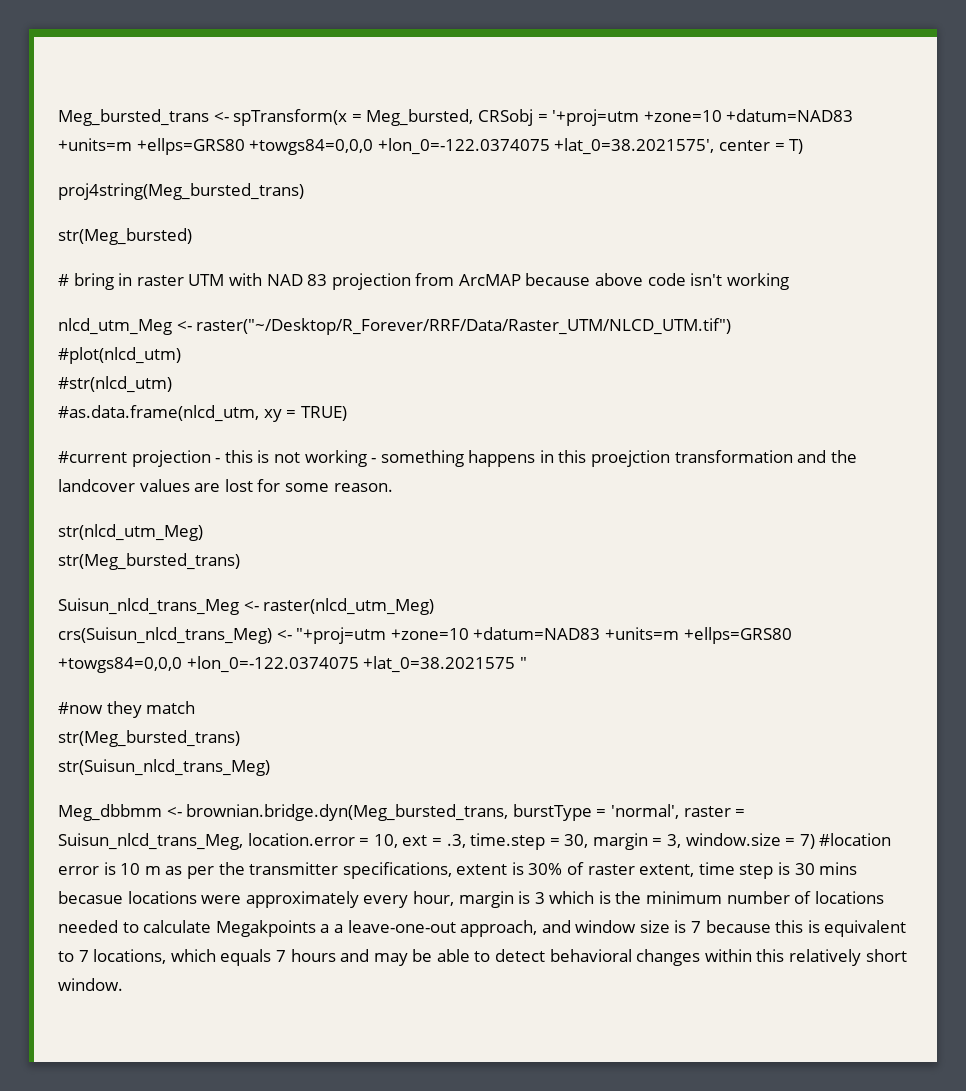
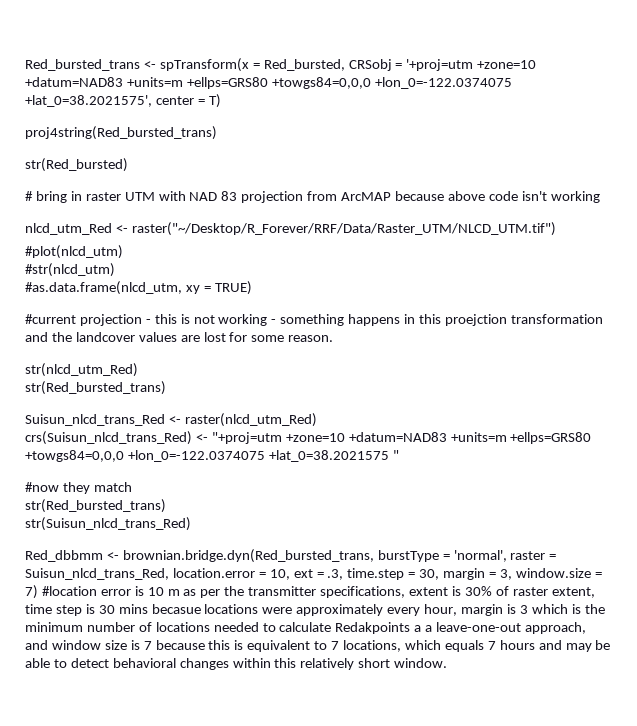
- Meg_bursted_trans <- spTransform(x = Meg_bursted, CRSobj = '+proj=utm +zone=10 +datum=NAD83 +units=m +ellps=GRS80 +towgs84=0,0,0 +lon_0=-122.0374075 +lat_0=38.2021575', center = T)
+ Red_bursted_trans <- spTransform(x = Red_bursted, CRSobj = '+proj=utm +zone=10 +datum=NAD83 +units=m +ellps=GRS80 +towgs84=0,0,0 +lon_0=-122.0374075 +lat_0=38.2021575', center = T)
- proj4string(Meg_bursted_trans)
- str(Meg_bursted)
+ proj4string(Red_bursted_trans)
+ str(Red_bursted)
- nlcd_utm_Meg <- raster("~/Desktop/R_Forever/RRF/Data/Raster_UTM/NLCD_UTM.tif")
+ nlcd_utm_Red <- raster("~/Desktop/R_Forever/RRF/Data/Raster_UTM/NLCD_UTM.tif")
- str(nlcd_utm_Meg)
- str(Meg_bursted_trans)
- Suisun_nlcd_trans_Meg <- raster(nlcd_utm_Meg)
- crs(Suisun_nlcd_trans_Meg) <- "+proj=utm +zone=10 +datum=NAD83 +units=m +ellps=GRS80 +towgs84=0,0,0 +lon_0=-122.0374075 +lat_0=38.2021575 "
+ str(nlcd_utm_Red)
+ str(Red_bursted_trans)
+ Suisun_nlcd_trans_Red <- raster(nlcd_utm_Red)
+ crs(Suisun_nlcd_trans_Red) <- "+proj=utm +zone=10 +datum=NAD83 +units=m +ellps=GRS80 +towgs84=0,0,0 +lon_0=-122.0374075 +lat_0=38.2021575 "
  #now they match
- str(Meg_bursted_trans)
- str(Suisun_nlcd_trans_Meg)
- Meg_dbbmm <- brownian.bridge.dyn(Meg_bursted_trans, burstType = 'normal', raster = Suisun_nlcd_trans_Meg, location.error = 10, ext = .3, time.step = 30, margin = 3, window.size = 7) #location error is 10 m as per the transmitter specifications, extent is 30% of raster extent, time step is 30 mins becasue locations were approximately every hour, margin is 3 which is the minimum number of locations needed to calculate Megakpoints a a leave-one-out approach, and window size is 7 because this is equivalent to 7 locations, which equals 7 hours and may be able to detect behavioral changes within this relatively short window.
+ str(Red_bursted_trans)
+ str(Suisun_nlcd_trans_Red)
+ Red_dbbmm <- brownian.bridge.dyn(Red_bursted_trans, burstType = 'normal', raster = Suisun_nlcd_trans_Red, location.error = 10, ext = .3, time.step = 30, margin = 3, window.size = 7) #location error is 10 m as per the transmitter specifications, extent is 30% of raster extent, time step is 30 mins becasue locations were approximately every hour, margin is 3 which is the minimum number of locations needed to calculate Redakpoints a a leave-one-out approach, and window size is 7 because this is equivalent to 7 locations, which equals 7 hours and may be able to detect behavioral changes within this relatively short window.

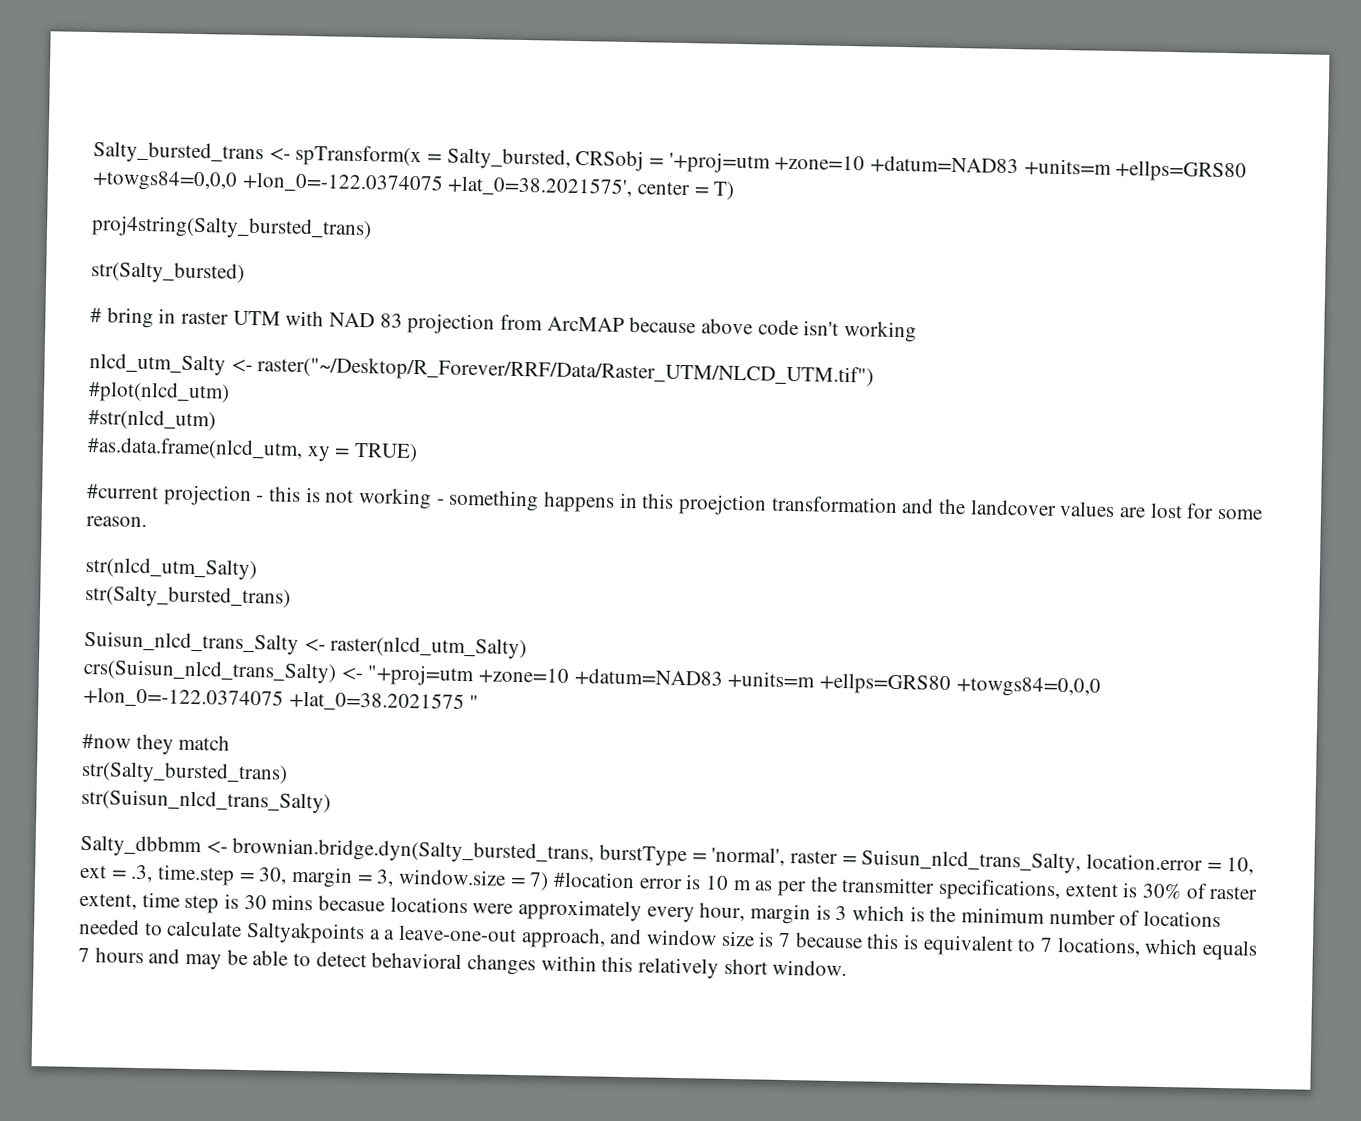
- Red_bursted_trans <- spTransform(x = Red_bursted, CRSobj = '+proj=utm +zone=10 +datum=NAD83 +units=m +ellps=GRS80 +towgs84=0,0,0 +lon_0=-122.0374075 +lat_0=38.2021575', center = T)
+ Salty_bursted_trans <- spTransform(x = Salty_bursted, CRSobj = '+proj=utm +zone=10 +datum=NAD83 +units=m +ellps=GRS80 +towgs84=0,0,0 +lon_0=-122.0374075 +lat_0=38.2021575', center = T)
- proj4string(Red_bursted_trans)
- str(Red_bursted)
+ proj4string(Salty_bursted_trans)
+ str(Salty_bursted)
- nlcd_utm_Red <- raster("~/Desktop/R_Forever/RRF/Data/Raster_UTM/NLCD_UTM.tif")
+ nlcd_utm_Salty <- raster("~/Desktop/R_Forever/RRF/Data/Raster_UTM/NLCD_UTM.tif")
- str(nlcd_utm_Red)
- str(Red_bursted_trans)
- Suisun_nlcd_trans_Red <- raster(nlcd_utm_Red)
- crs(Suisun_nlcd_trans_Red) <- "+proj=utm +zone=10 +datum=NAD83 +units=m +ellps=GRS80 +towgs84=0,0,0 +lon_0=-122.0374075 +lat_0=38.2021575 "
+ str(nlcd_utm_Salty)
+ str(Salty_bursted_trans)
+ Suisun_nlcd_trans_Salty <- raster(nlcd_utm_Salty)
+ crs(Suisun_nlcd_trans_Salty) <- "+proj=utm +zone=10 +datum=NAD83 +units=m +ellps=GRS80 +towgs84=0,0,0 +lon_0=-122.0374075 +lat_0=38.2021575 "
  #now they match
- str(Red_bursted_trans)
- str(Suisun_nlcd_trans_Red)
- Red_dbbmm <- brownian.bridge.dyn(Red_bursted_trans, burstType = 'normal', raster = Suisun_nlcd_trans_Red, location.error = 10, ext = .3, time.step = 30, margin = 3, window.size = 7) #location error is 10 m as per the transmitter specifications, extent is 30% of raster extent, time step is 30 mins becasue locations were approximately every hour, margin is 3 which is the minimum number of locations needed to calculate Redakpoints a a leave-one-out approach, and window size is 7 because this is equivalent to 7 locations, which equals 7 hours and may be able to detect behavioral changes within this relatively short window.
+ str(Salty_bursted_trans)
+ str(Suisun_nlcd_trans_Salty)
+ Salty_dbbmm <- brownian.bridge.dyn(Salty_bursted_trans, burstType = 'normal', raster = Suisun_nlcd_trans_Salty, location.error = 10, ext = .3, time.step = 30, margin = 3, window.size = 7) #location error is 10 m as per the transmitter specifications, extent is 30% of raster extent, time step is 30 mins becasue locations were approximately every hour, margin is 3 which is the minimum number of locations needed to calculate Saltyakpoints a a leave-one-out approach, and window size is 7 because this is equivalent to 7 locations, which equals 7 hours and may be able to detect behavioral changes within this relatively short window.

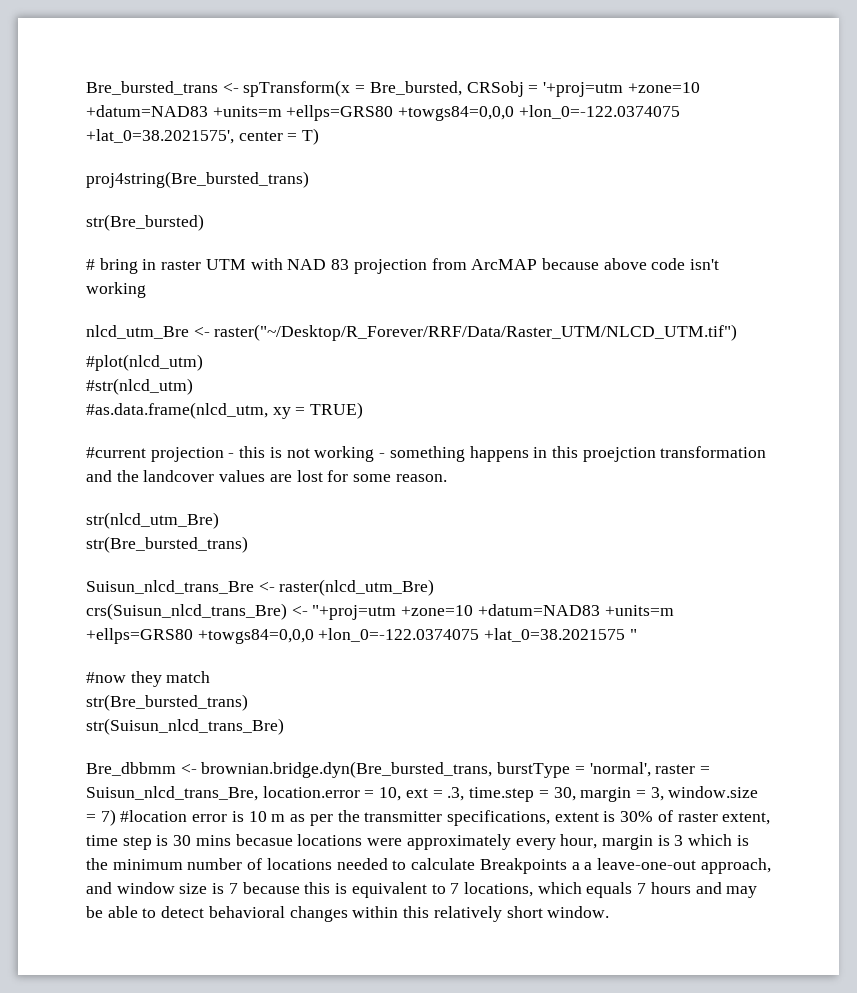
- Salty_bursted_trans <- spTransform(x = Salty_bursted, CRSobj = '+proj=utm +zone=10 +datum=NAD83 +units=m +ellps=GRS80 +towgs84=0,0,0 +lon_0=-122.0374075 +lat_0=38.2021575', center = T)
+ Bre_bursted_trans <- spTransform(x = Bre_bursted, CRSobj = '+proj=utm +zone=10 +datum=NAD83 +units=m +ellps=GRS80 +towgs84=0,0,0 +lon_0=-122.0374075 +lat_0=38.2021575', center = T)
- proj4string(Salty_bursted_trans)
- str(Salty_bursted)
+ proj4string(Bre_bursted_trans)
+ str(Bre_bursted)
- nlcd_utm_Salty <- raster("~/Desktop/R_Forever/RRF/Data/Raster_UTM/NLCD_UTM.tif")
+ nlcd_utm_Bre <- raster("~/Desktop/R_Forever/RRF/Data/Raster_UTM/NLCD_UTM.tif")
- str(nlcd_utm_Salty)
- str(Salty_bursted_trans)
- Suisun_nlcd_trans_Salty <- raster(nlcd_utm_Salty)
- crs(Suisun_nlcd_trans_Salty) <- "+proj=utm +zone=10 +datum=NAD83 +units=m +ellps=GRS80 +towgs84=0,0,0 +lon_0=-122.0374075 +lat_0=38.2021575 "
+ str(nlcd_utm_Bre)
+ str(Bre_bursted_trans)
+ Suisun_nlcd_trans_Bre <- raster(nlcd_utm_Bre)
+ crs(Suisun_nlcd_trans_Bre) <- "+proj=utm +zone=10 +datum=NAD83 +units=m +ellps=GRS80 +towgs84=0,0,0 +lon_0=-122.0374075 +lat_0=38.2021575 "
  #now they match
- str(Salty_bursted_trans)
- str(Suisun_nlcd_trans_Salty)
- Salty_dbbmm <- brownian.bridge.dyn(Salty_bursted_trans, burstType = 'normal', raster = Suisun_nlcd_trans_Salty, location.error = 10, ext = .3, time.step = 30, margin = 3, window.size = 7) #location error is 10 m as per the transmitter specifications, extent is 30% of raster extent, time step is 30 mins becasue locations were approximately every hour, margin is 3 which is the minimum number of locations needed to calculate Saltyakpoints a a leave-one-out approach, and window size is 7 because this is equivalent to 7 locations, which equals 7 hours and may be able to detect behavioral changes within this relatively short window.
+ str(Bre_bursted_trans)
+ str(Suisun_nlcd_trans_Bre)
+ Bre_dbbmm <- brownian.bridge.dyn(Bre_bursted_trans, burstType = 'normal', raster = Suisun_nlcd_trans_Bre, location.error = 10, ext = .3, time.step = 30, margin = 3, window.size = 7) #location error is 10 m as per the transmitter specifications, extent is 30% of raster extent, time step is 30 mins becasue locations were approximately every hour, margin is 3 which is the minimum number of locations needed to calculate Breakpoints a a leave-one-out approach, and window size is 7 because this is equivalent to 7 locations, which equals 7 hours and may be able to detect behavioral changes within this relatively short window.

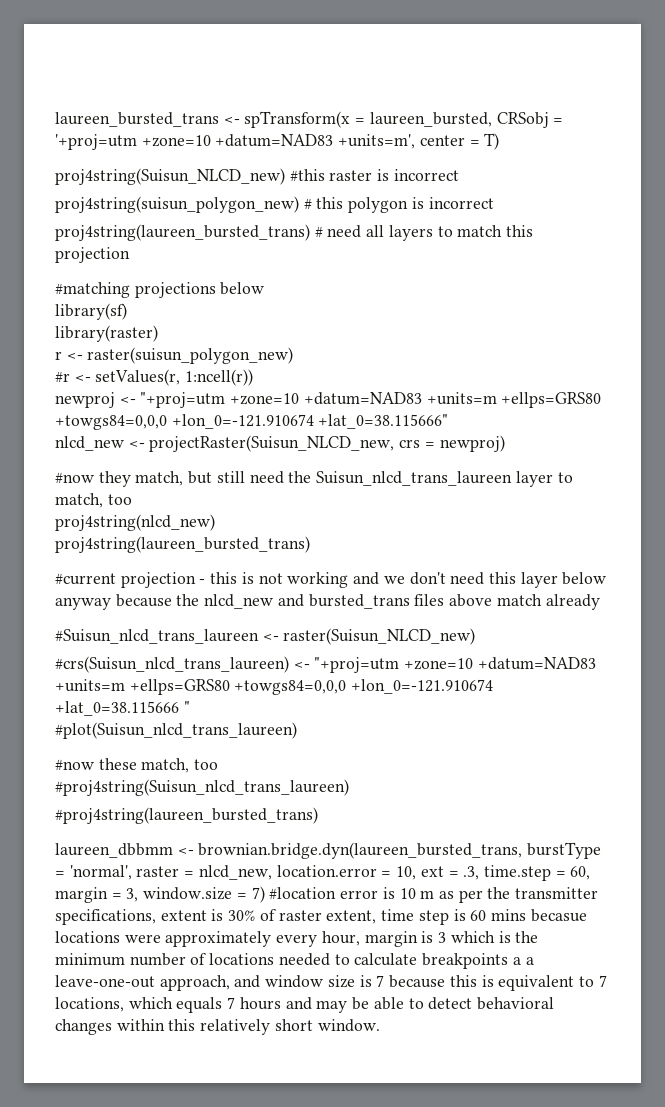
- Bre_bursted_trans <- spTransform(x = Bre_bursted, CRSobj = '+proj=utm +zone=10 +datum=NAD83 +units=m +ellps=GRS80 +towgs84=0,0,0 +lon_0=-122.0374075 +lat_0=38.2021575', center = T)
- proj4string(Bre_bursted_trans)
- str(Bre_bursted)
- # bring in raster UTM with NAD 83 projection from ArcMAP because above code isn't working
- nlcd_utm_Bre <- raster("~/Desktop/R_Forever/RRF/Data/Raster_UTM/NLCD_UTM.tif")
- #plot(nlcd_utm)
- #str(nlcd_utm)
- #as.data.frame(nlcd_utm, xy = TRUE)
+ laureen_bursted_trans <- spTransform(x = laureen_bursted, CRSobj = '+proj=utm +zone=10 +datum=NAD83 +units=m', center = T)
+ proj4string(Suisun_NLCD_new) #this raster is incorrect
+ proj4string(suisun_polygon_new) # this polygon is incorrect
+ proj4string(laureen_bursted_trans) # need all layers to match this projection
+ #matching projections below
+ library(sf)
+ library(raster)
+ r <- raster(suisun_polygon_new)
+ #r <- setValues(r, 1:ncell(r))
+ newproj <- "+proj=utm +zone=10 +datum=NAD83 +units=m +ellps=GRS80 +towgs84=0,0,0 +lon_0=-121.910674 +lat_0=38.115666"
+ nlcd_new <- projectRaster(Suisun_NLCD_new, crs = newproj)
+ #now they match, but still need the Suisun_nlcd_trans_laureen layer to match, too
+ proj4string(nlcd_new)
+ proj4string(laureen_bursted_trans)
- #current projection - this is not working - something happens in this proejction transformation and the landcover values are lost for some reason.
- str(nlcd_utm_Bre)
- str(Bre_bursted_trans)
- Suisun_nlcd_trans_Bre <- raster(nlcd_utm_Bre)
- crs(Suisun_nlcd_trans_Bre) <- "+proj=utm +zone=10 +datum=NAD83 +units=m +ellps=GRS80 +towgs84=0,0,0 +lon_0=-122.0374075 +lat_0=38.2021575 "
+ #current projection - this is not working and we don't need this layer below anyway because the nlcd_new and bursted_trans files above match already
+ #Suisun_nlcd_trans_laureen <- raster(Suisun_NLCD_new)
+ #crs(Suisun_nlcd_trans_laureen) <- "+proj=utm +zone=10 +datum=NAD83 +units=m +ellps=GRS80 +towgs84=0,0,0 +lon_0=-121.910674 +lat_0=38.115666 "
- #now they match
- str(Bre_bursted_trans)
- str(Suisun_nlcd_trans_Bre)
- Bre_dbbmm <- brownian.bridge.dyn(Bre_bursted_trans, burstType = 'normal', raster = Suisun_nlcd_trans_Bre, location.error = 10, ext = .3, time.step = 30, margin = 3, window.size = 7) #location error is 10 m as per the transmitter specifications, extent is 30% of raster extent, time step is 30 mins becasue locations were approximately every hour, margin is 3 which is the minimum number of locations needed to calculate Breakpoints a a leave-one-out approach, and window size is 7 because this is equivalent to 7 locations, which equals 7 hours and may be able to detect behavioral changes within this relatively short window.
+ #plot(Suisun_nlcd_trans_laureen)
+ #now these match, too
+ #proj4string(Suisun_nlcd_trans_laureen)
+ #proj4string(laureen_bursted_trans)
+ laureen_dbbmm <- brownian.bridge.dyn(laureen_bursted_trans, burstType = 'normal', raster = nlcd_new, location.error = 10, ext = .3, time.step = 60, margin = 3, window.size = 7) #location error is 10 m as per the transmitter specifications, extent is 30% of raster extent, time step is 60 mins becasue locations were approximately every hour, margin is 3 which is the minimum number of locations needed to calculate breakpoints a a leave-one-out approach, and window size is 7 because this is equivalent to 7 locations, which equals 7 hours and may be able to detect behavioral changes within this relatively short window.

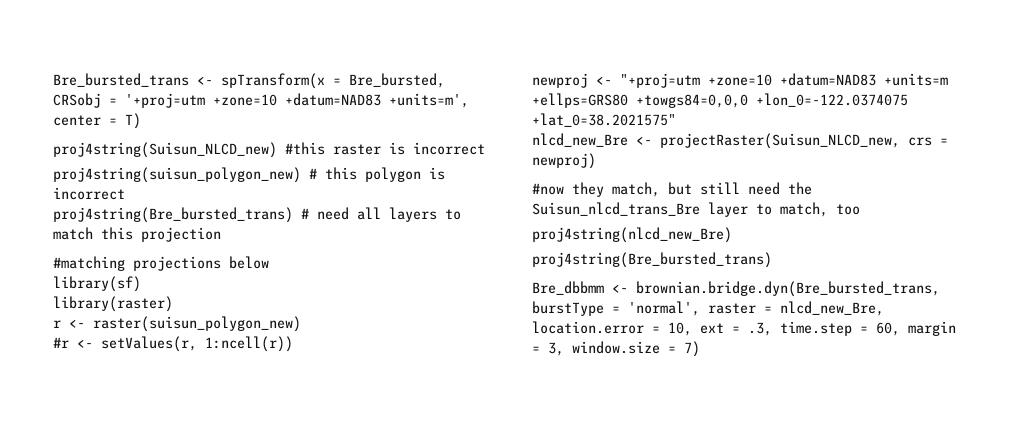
- laureen_bursted_trans <- spTransform(x = laureen_bursted, CRSobj = '+proj=utm +zone=10 +datum=NAD83 +units=m', center = T)
+ Bre_bursted_trans <- spTransform(x = Bre_bursted, CRSobj = '+proj=utm +zone=10 +datum=NAD83 +units=m', center = T)
- proj4string(laureen_bursted_trans) # need all layers to match this projection
+ proj4string(Bre_bursted_trans) # need all layers to match this projection
- newproj <- "+proj=utm +zone=10 +datum=NAD83 +units=m +ellps=GRS80 +towgs84=0,0,0 +lon_0=-121.910674 +lat_0=38.115666"
- nlcd_new <- projectRaster(Suisun_NLCD_new, crs = newproj)
+ newproj <- "+proj=utm +zone=10 +datum=NAD83 +units=m +ellps=GRS80 +towgs84=0,0,0 +lon_0=-122.0374075 +lat_0=38.2021575"
+ nlcd_new_Bre <- projectRaster(Suisun_NLCD_new, crs = newproj)
- #now they match, but still need the Suisun_nlcd_trans_laureen layer to match, too
+ #now they match, but still need the Suisun_nlcd_trans_Bre layer to match, too
- proj4string(nlcd_new)
- proj4string(laureen_bursted_trans)
- #current projection - this is not working and we don't need this layer below anyway because the nlcd_new and bursted_trans files above match already
- #Suisun_nlcd_trans_laureen <- raster(Suisun_NLCD_new)
- #crs(Suisun_nlcd_trans_laureen) <- "+proj=utm +zone=10 +datum=NAD83 +units=m +ellps=GRS80 +towgs84=0,0,0 +lon_0=-121.910674 +lat_0=38.115666 "
- #plot(Suisun_nlcd_trans_laureen)
- #now these match, too
- #proj4string(Suisun_nlcd_trans_laureen)
- #proj4string(laureen_bursted_trans)
- laureen_dbbmm <- brownian.bridge.dyn(laureen_bursted_trans, burstType = 'normal', raster = nlcd_new, location.error = 10, ext = .3, time.step = 60, margin = 3, window.size = 7) #location error is 10 m as per the transmitter specifications, extent is 30% of raster extent, time step is 60 mins becasue locations were approximately every hour, margin is 3 which is the minimum number of locations needed to calculate breakpoints a a leave-one-out approach, and window size is 7 because this is equivalent to 7 locations, which equals 7 hours and may be able to detect behavioral changes within this relatively short window.
+ proj4string(nlcd_new_Bre)
+ proj4string(Bre_bursted_trans)
+ Bre_dbbmm <- brownian.bridge.dyn(Bre_bursted_trans, burstType = 'normal', raster = nlcd_new_Bre, location.error = 10, ext = .3, time.step = 60, margin = 3, window.size = 7)

